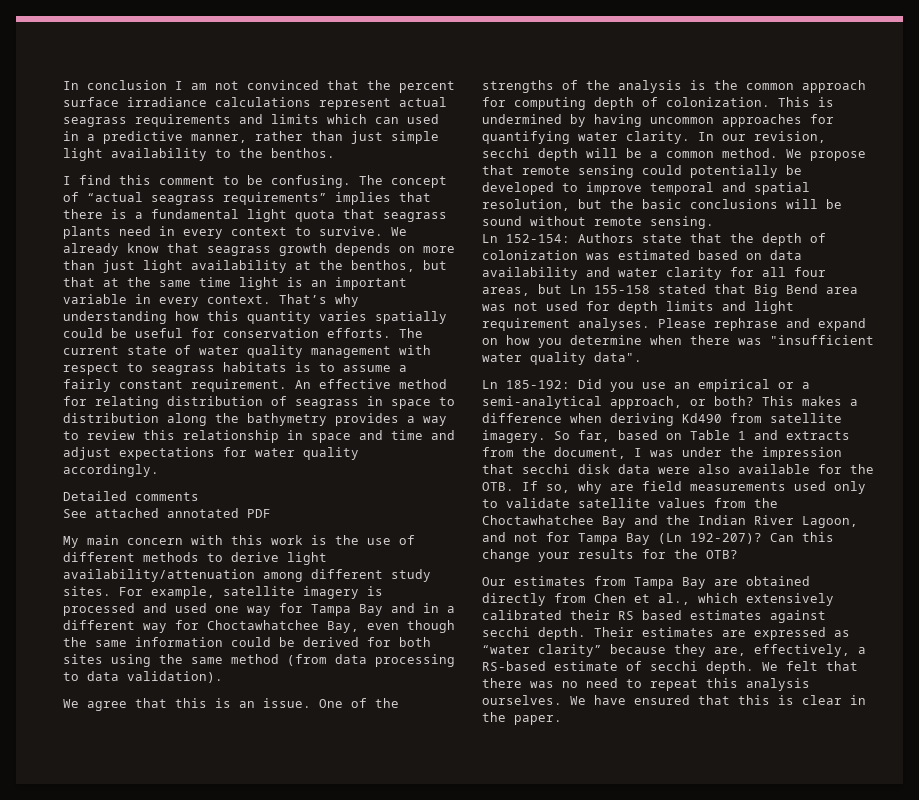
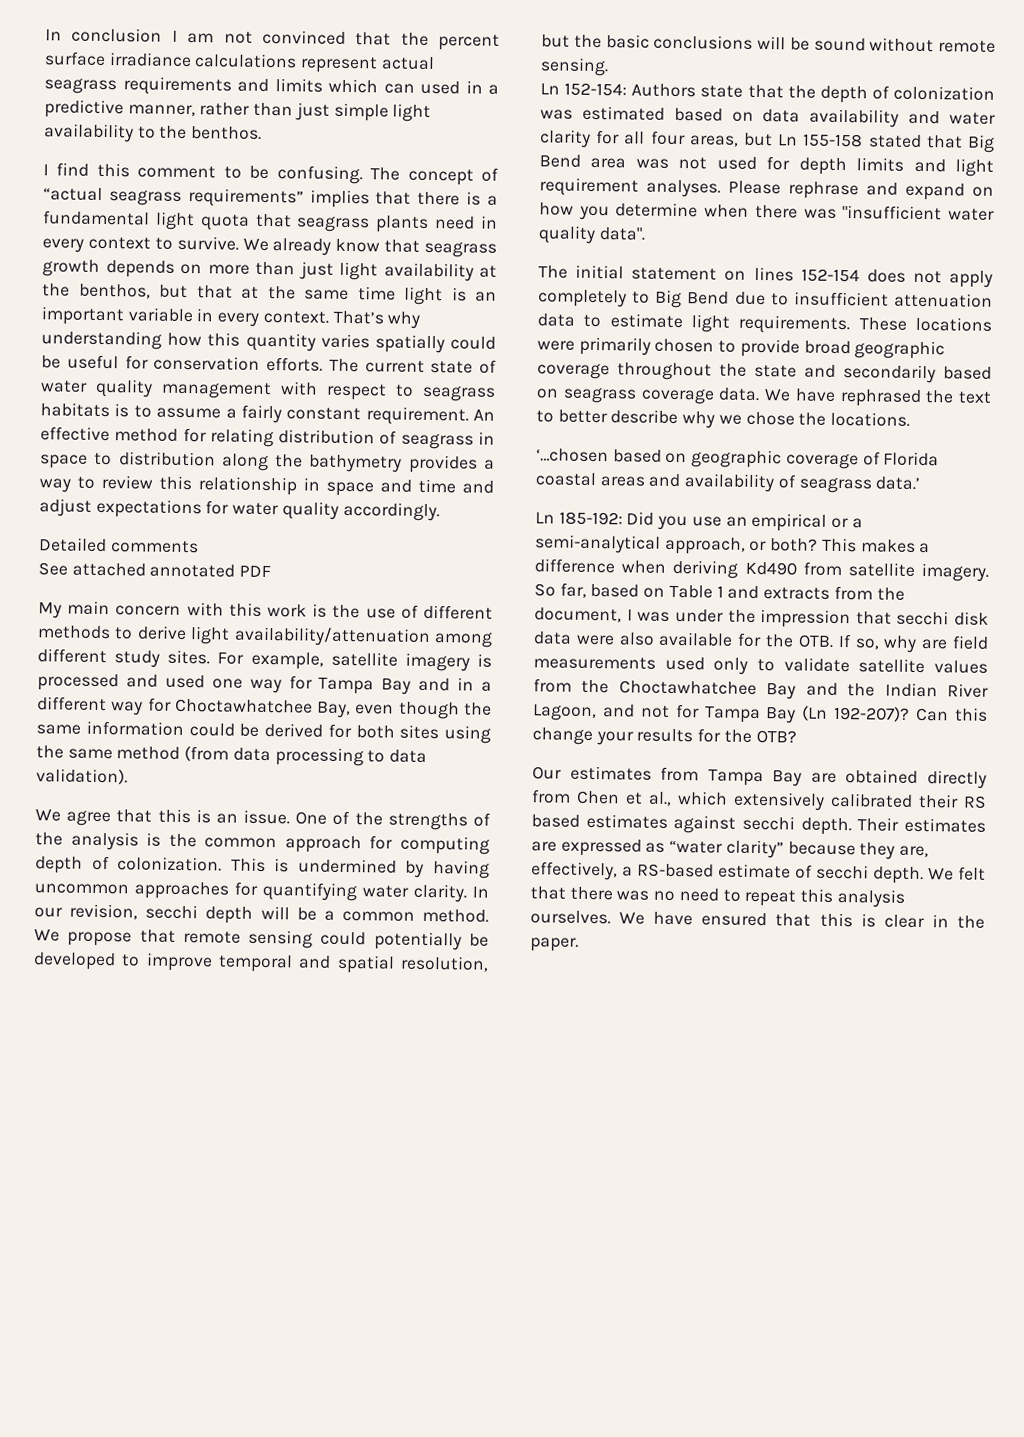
+ The initial statement on lines 152-154 does not apply completely to Big Bend due to insufficient attenuation data to estimate light requirements. These locations were primarily chosen to provide broad geographic coverage throughout the state and secondarily based on seagrass coverage data. We have rephrased the text to better describe why we chose the locations.
+ ‘…chosen based on geographic coverage of Florida coastal areas and availability of seagrass data.’

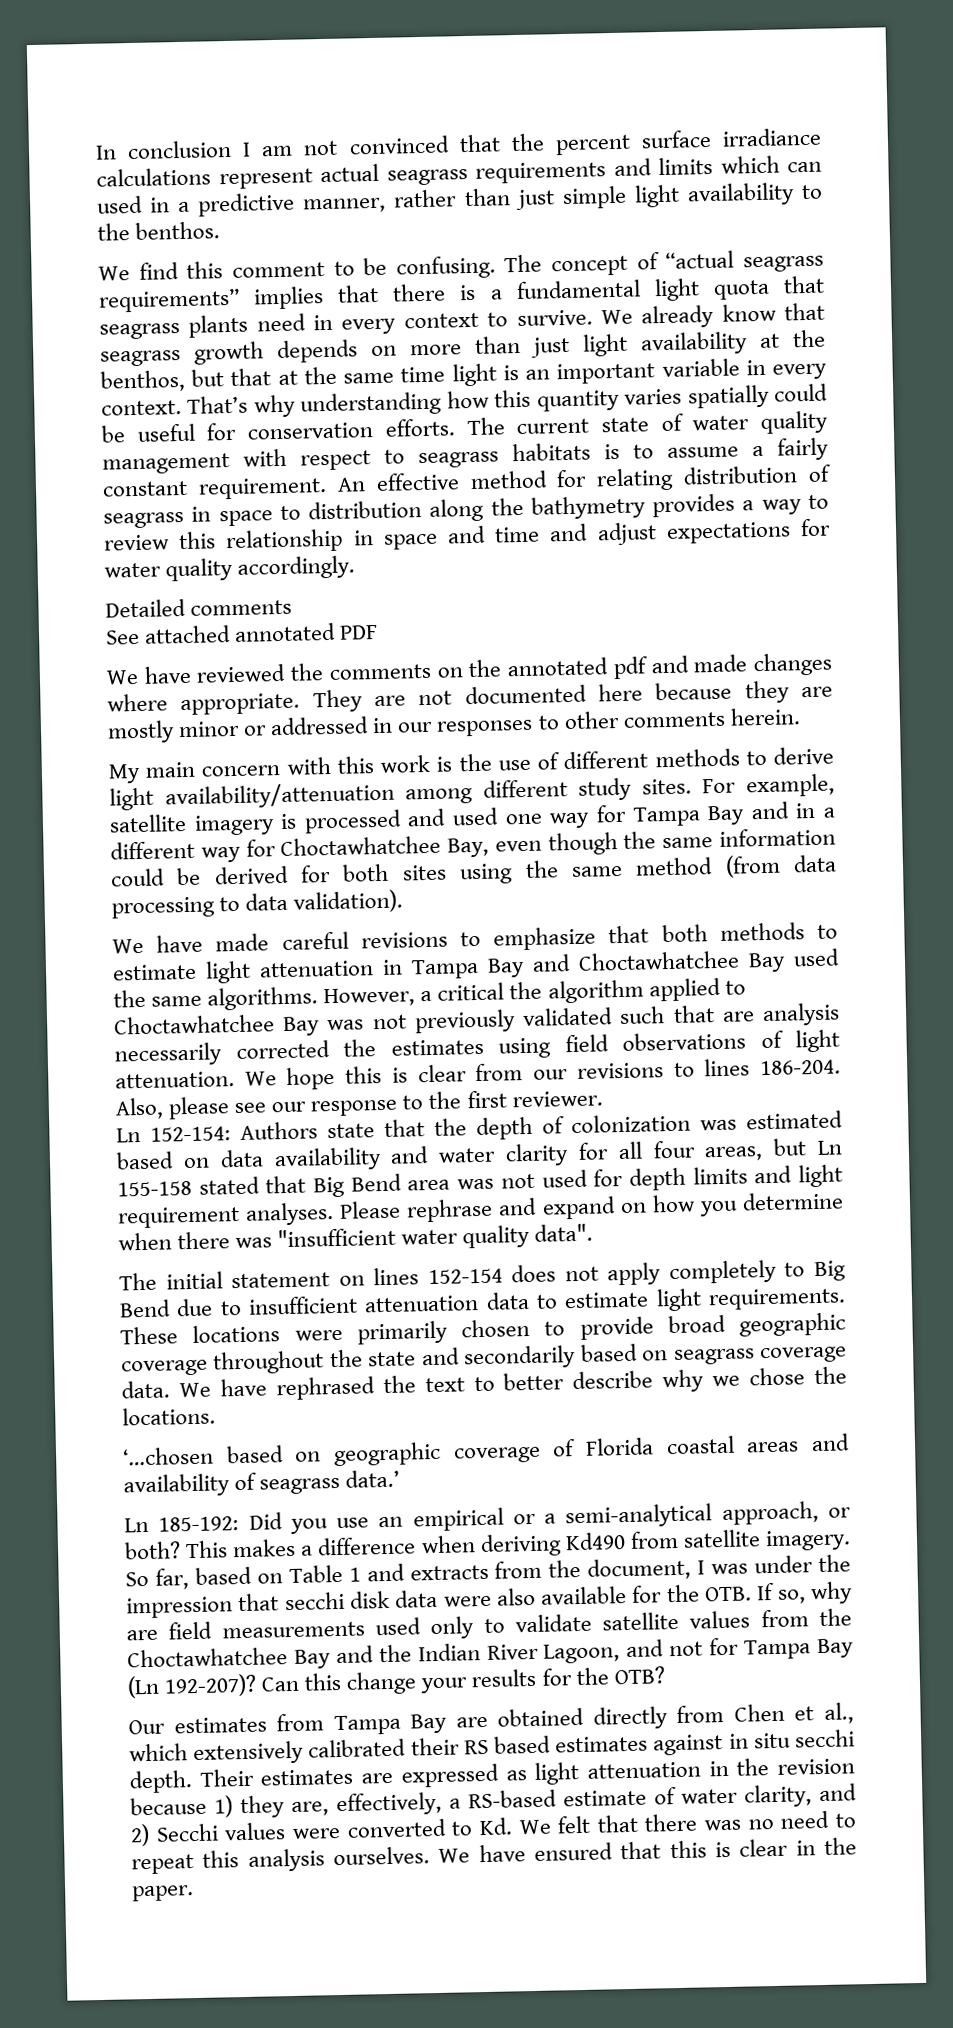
- I find this comment to be confusing.
+ We find this comment to be confusing.
+ We have reviewed the comments on the annotated pdf and made changes where appropriate. They are not documented here because they are mostly minor or addressed in our responses to other comments herein.
- We agree that this is an issue. One of the strengths of the analysis is the common approach for computing depth of colonization. This is undermined by having uncommon approaches for quantifying water clarity. In our revision, secchi depth will be a common method. We propose that remote sensing could potentially be developed to improve temporal and spatial resolution, but the basic conclusions will be sound without remote sensing.
+ We have made careful revisions to emphasize that both methods to estimate light attenuation in Tampa Bay and Choctawhatchee Bay used the same algorithms. However, a critical the algorithm applied to Choctawhatchee Bay was not previously validated such that are analysis necessarily corrected the estimates using field observations of light attenuation. We hope this is clear from our revisions to lines 186-204. Also, please see our response to the first reviewer.
- Our estimates from Tampa Bay are obtained directly from Chen et al., which extensively calibrated their RS based estimates against secchi depth.
+ Our estimates from Tampa Bay are obtained directly from Chen et al., which extensively calibrated their RS based estimates against in situ secchi depth.
- Their estimates are expressed as “water clarity” because they are, effectively, a RS-based estimate of secchi depth. We felt that there was no need to repeat this analysis ourselves.
+ Their estimates are expressed as light attenuation in the revision because 1) they are, effectively, a RS-based estimate of water clarity, and 2) Secchi values were converted to Kd. We felt that there was no need to repeat this analysis ourselves.

